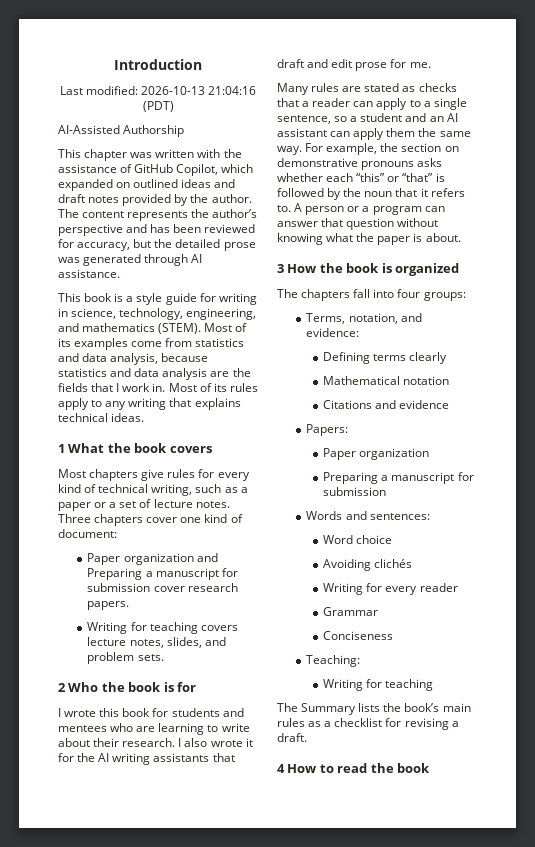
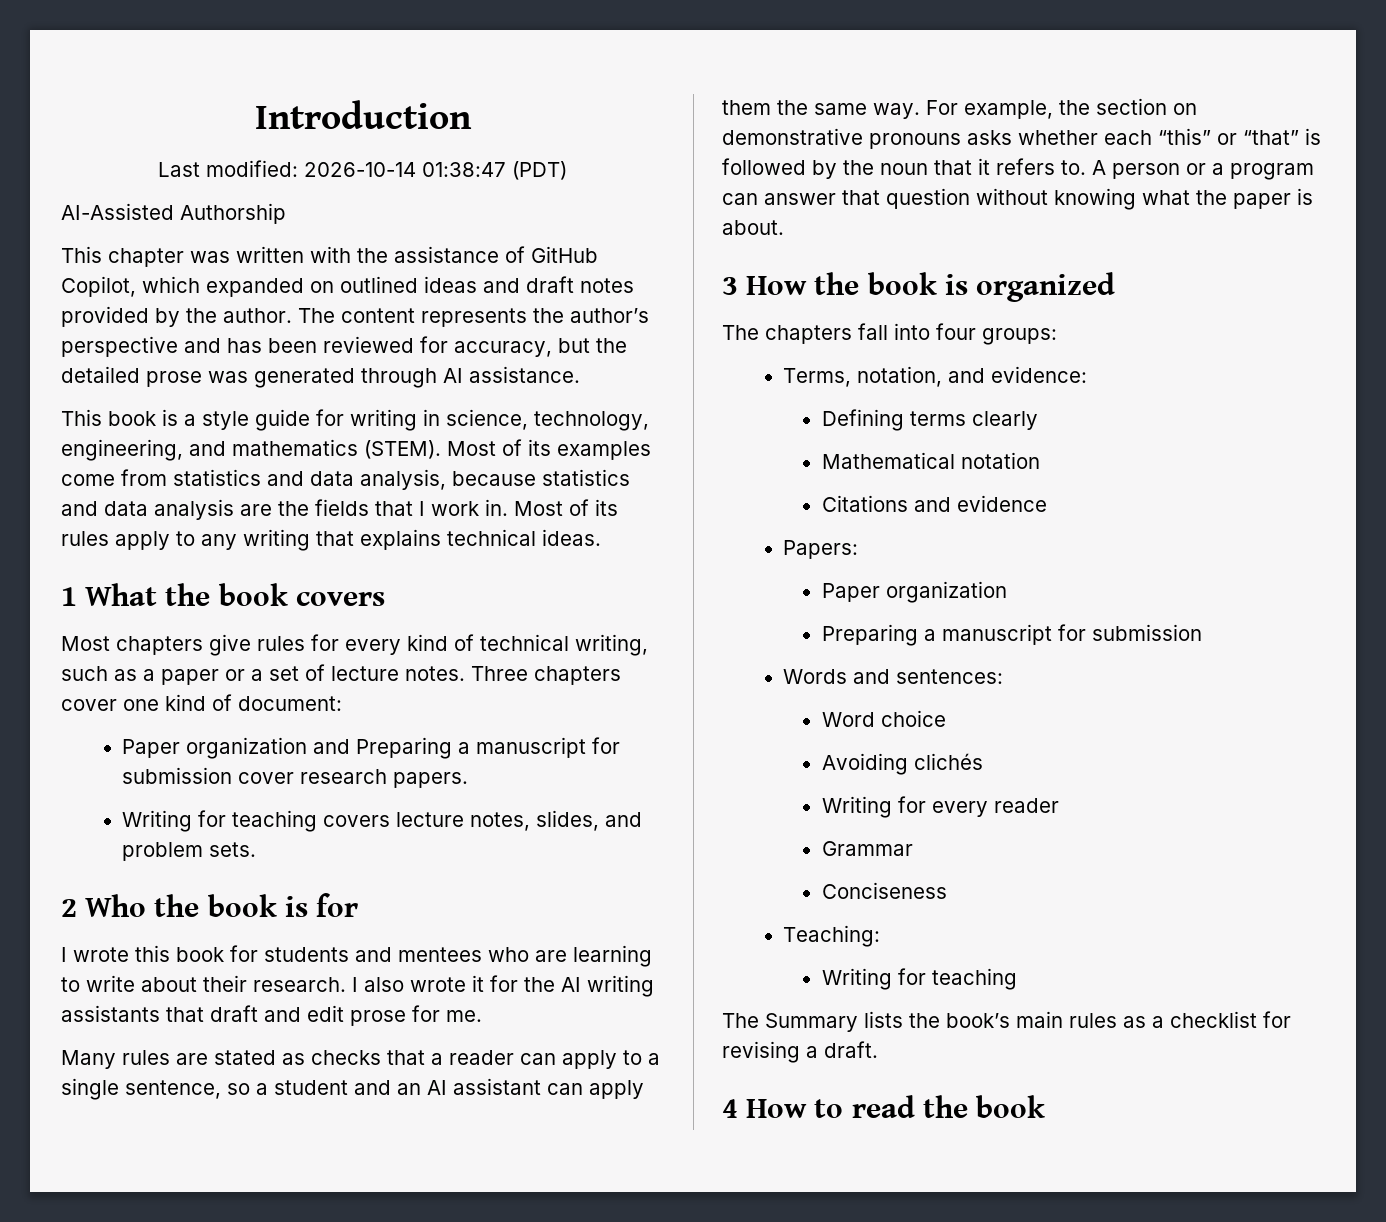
- Last modified: 2026-10-13 21:04:16 (PDT)
+ Last modified: 2026-10-14 01:38:47 (PDT)

